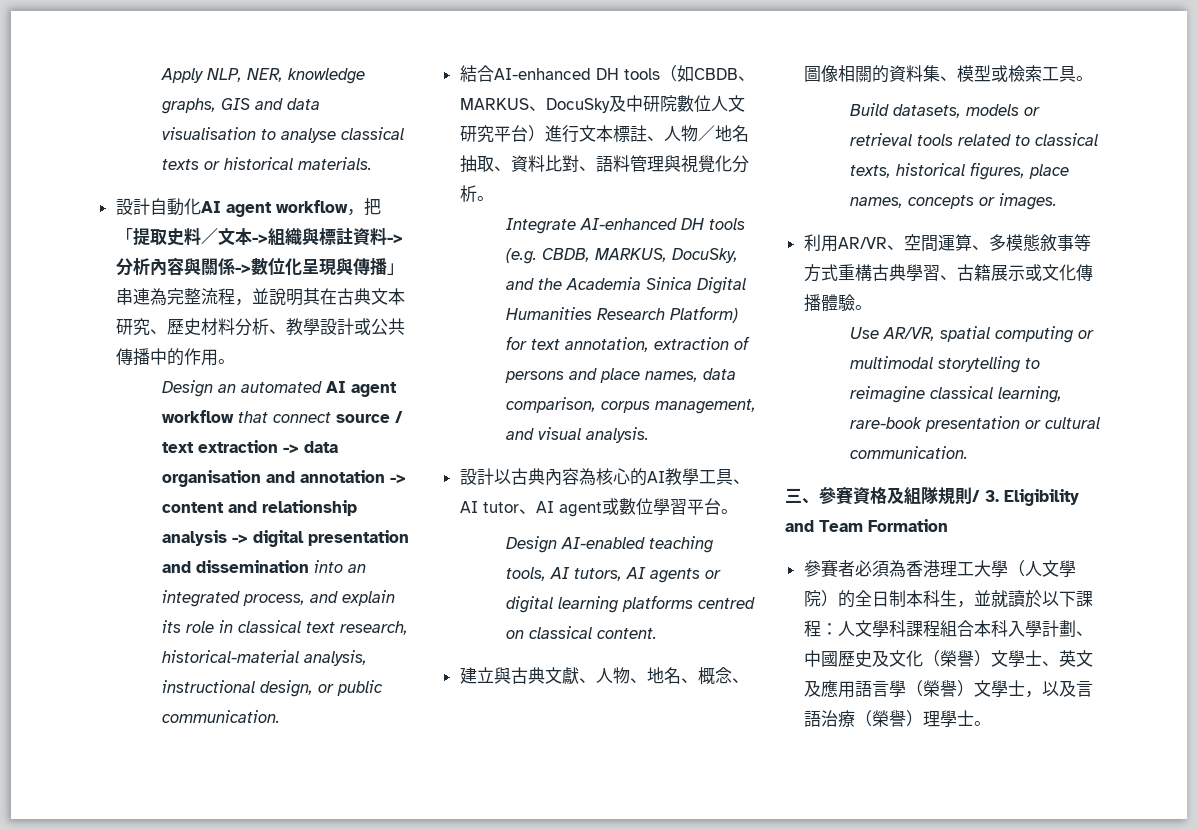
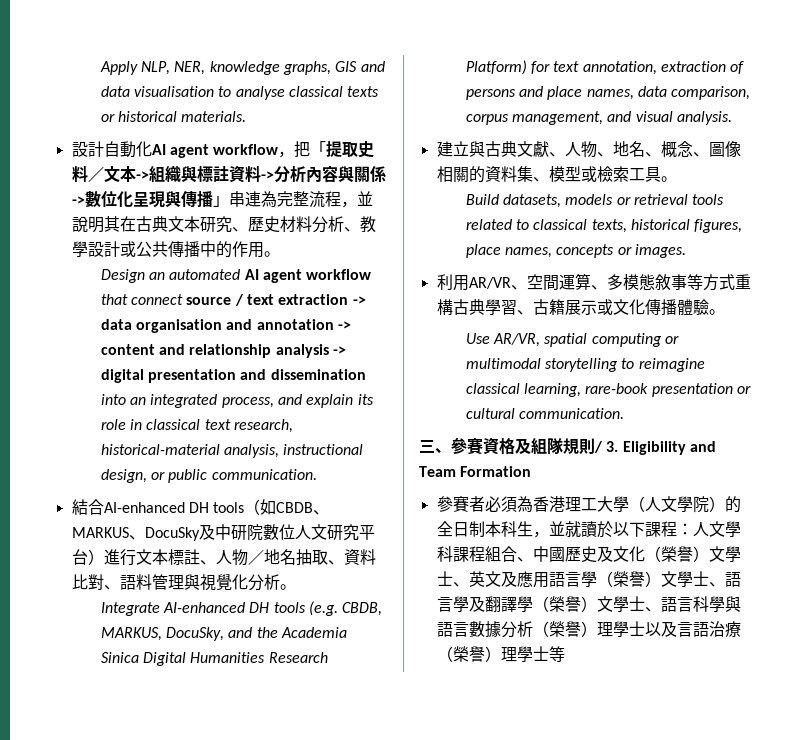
- 設計以古典內容為核心的AI教學工具、AI tutor、AI agent或數位學習平台。
- Design AI-enabled teaching tools, AI tutors, AI agents or digital learning platforms centred on classical content.
- 參賽者必須為香港理工大學（人文學院）的全日制本科生，並就讀於以下課程：人文學科課程組合本科入學計劃、中國歷史及文化（榮譽）文學士、英文及應用語言學（榮譽）文學士，以及言語治療（榮譽）理學士。
+ 參賽者必須為香港理工大學（人文學院）的全日制本科生，並就讀於以下課程：人文學科課程組合、中國歷史及文化（榮譽）文學士、英文及應用語言學（榮譽）文學士、語言學及翻譯學（榮譽）文學士、語言科學與語言數據分析（榮譽）理學士以及言語治療（榮譽）理學士等

